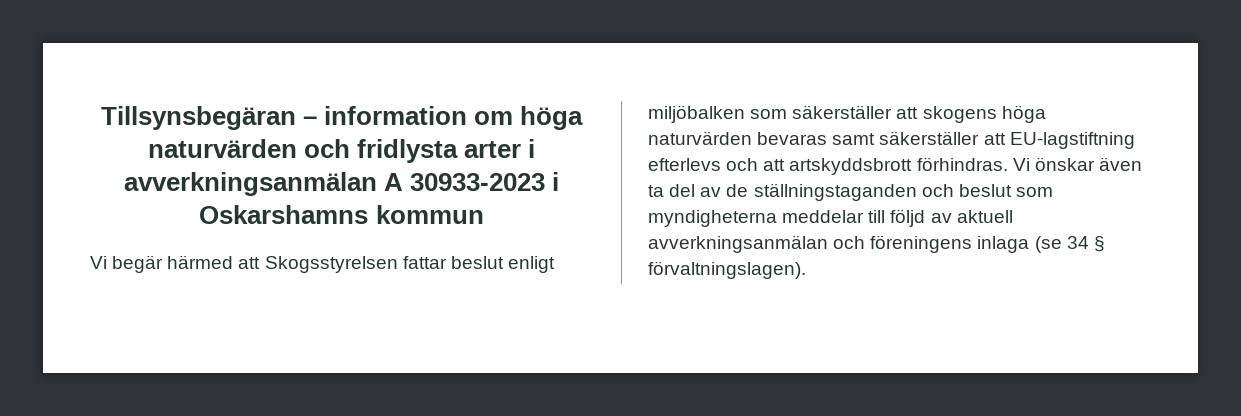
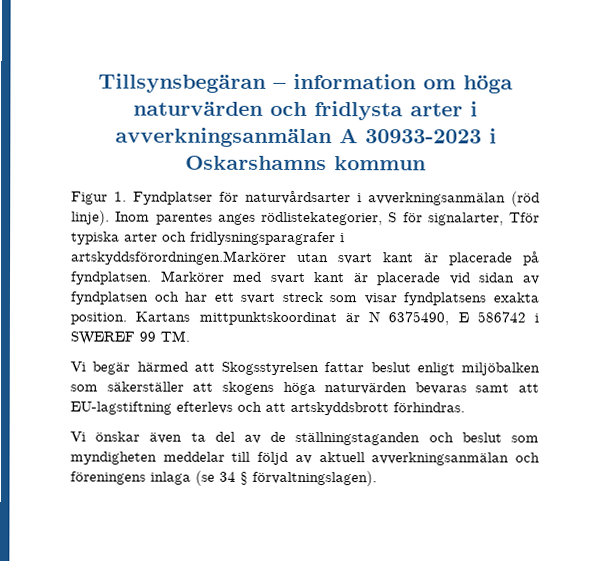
+ Figur 1. Fyndplatser för naturvårdsarter i avverkningsanmälan (röd linje). Inom parentes anges rödlistekategorier, S för signalarter, Tför typiska arter och fridlysningsparagrafer i artskyddsförordningen.Markörer utan svart kant är placerade på fyndplatsen. Markörer med svart kant är placerade vid sidan av fyndplatsen och har ett svart streck som visar fyndplatsens exakta position. Kartans mittpunktskoordinat är N 6375490, E 586742 i SWEREF 99 TM.
- Vi begär härmed att Skogsstyrelsen fattar beslut enligt miljöbalken som säkerställer att skogens höga naturvärden bevaras samt säkerställer att EU-lagstiftning efterlevs och att artskyddsbrott förhindras. Vi önskar även ta del av de ställningstaganden och beslut som myndigheterna meddelar till följd av aktuell avverkningsanmälan och föreningens inlaga (se 34 § förvaltningslagen).
+ Vi begär härmed att Skogsstyrelsen fattar beslut enligt miljöbalken som säkerställer att skogens höga naturvärden bevaras samt att EU-lagstiftning efterlevs och att artskyddsbrott förhindras.
+ Vi önskar även ta del av de ställningstaganden och beslut som myndigheten meddelar till följd av aktuell avverkningsanmälan och föreningens inlaga (se 34 § förvaltningslagen).

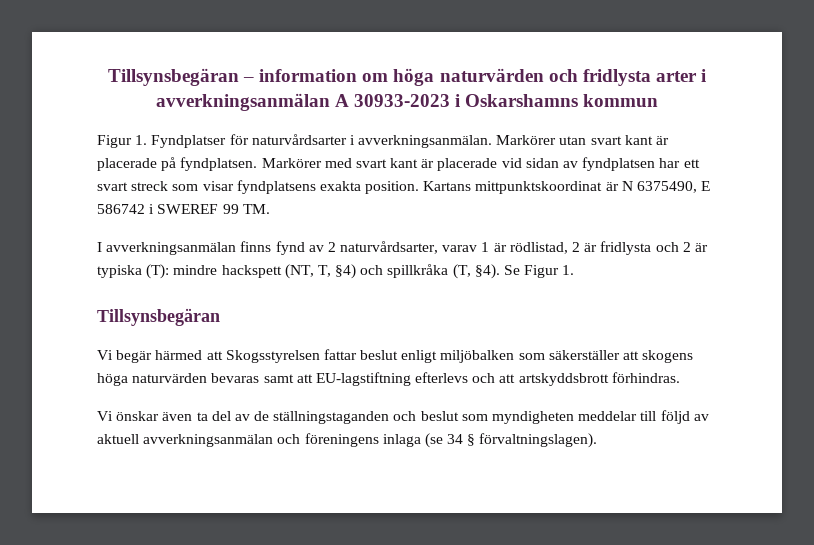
- Figur 1. Fyndplatser för naturvårdsarter i avverkningsanmälan (röd linje). Inom parentes anges rödlistekategorier, S för signalarter, Tför typiska arter och fridlysningsparagrafer i artskyddsförordningen.Markörer utan svart kant är placerade på fyndplatsen.
+ Figur 1. Fyndplatser för naturvårdsarter i avverkningsanmälan. Markörer utan svart kant är placerade på fyndplatsen.
- Markörer med svart kant är placerade vid sidan av fyndplatsen och har ett svart streck som visar fyndplatsens exakta position.
+ Markörer med svart kant är placerade vid sidan av fyndplatsen har ett svart streck som visar fyndplatsens exakta position.
+ I avverkningsanmälan finns fynd av 2 naturvårdsarter, varav 1 är rödlistad, 2 är fridlysta och 2 är typiska (T): mindre hackspett (NT, T, §4) och spillkråka (T, §4). Se Figur 1.
+ Tillsynsbegäran

